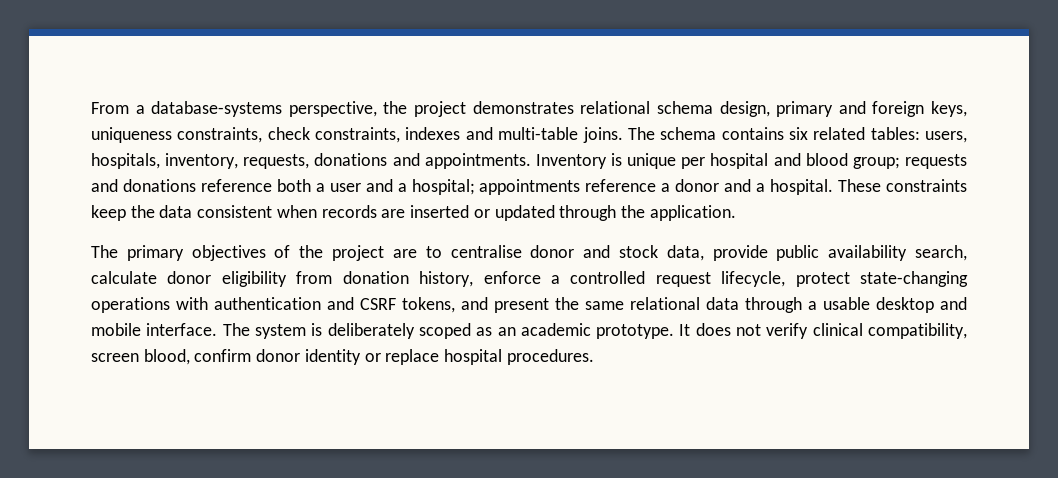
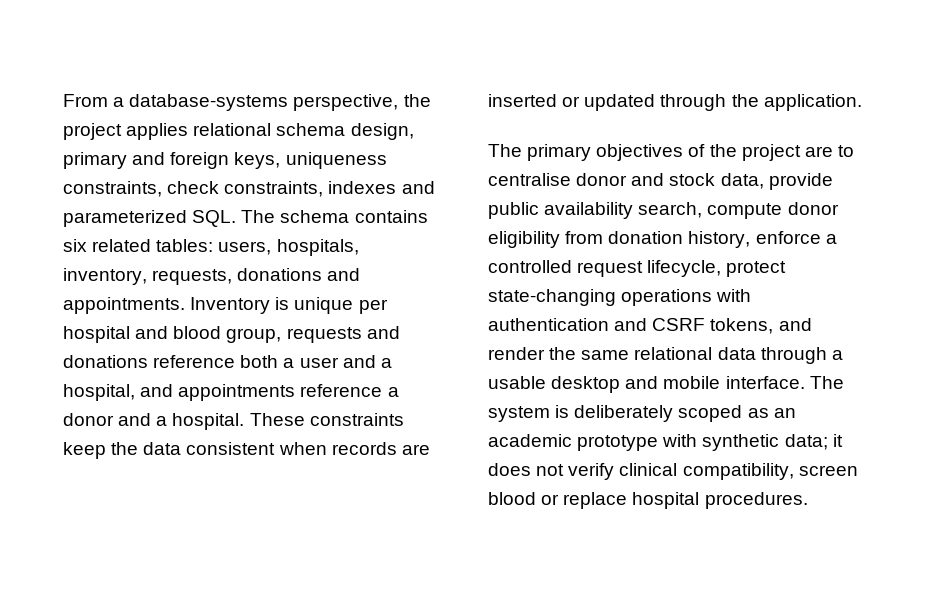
- From a database-systems perspective, the project demonstrates relational schema design, primary and foreign keys, uniqueness constraints, check constraints, indexes and multi-table joins. The schema contains six related tables: users, hospitals, inventory, requests, donations and appointments.
+ From a database-systems perspective, the project applies relational schema design, primary and foreign keys, uniqueness constraints, check constraints, indexes and parameterized SQL. The schema contains six related tables: users, hospitals, inventory, requests, donations and appointments.
- Inventory is unique per hospital and blood group; requests and donations reference both a user and a hospital; appointments reference a donor and a hospital.
+ Inventory is unique per hospital and blood group, requests and donations reference both a user and a hospital, and appointments reference a donor and a hospital.
- The primary objectives of the project are to centralise donor and stock data, provide public availability search, calculate donor eligibility from donation history, enforce a controlled request lifecycle, protect state-changing operations with authentication and CSRF tokens, and present the same relational data through a usable desktop and mobile interface.
+ The primary objectives of the project are to centralise donor and stock data, provide public availability search, compute donor eligibility from donation history, enforce a controlled request lifecycle, protect state-changing operations with authentication and CSRF tokens, and render the same relational data through a usable desktop and mobile interface.
- The system is deliberately scoped as an academic prototype. It does not verify clinical compatibility, screen blood, confirm donor identity or replace hospital procedures.
+ The system is deliberately scoped as an academic prototype with synthetic data; it does not verify clinical compatibility, screen blood or replace hospital procedures.

